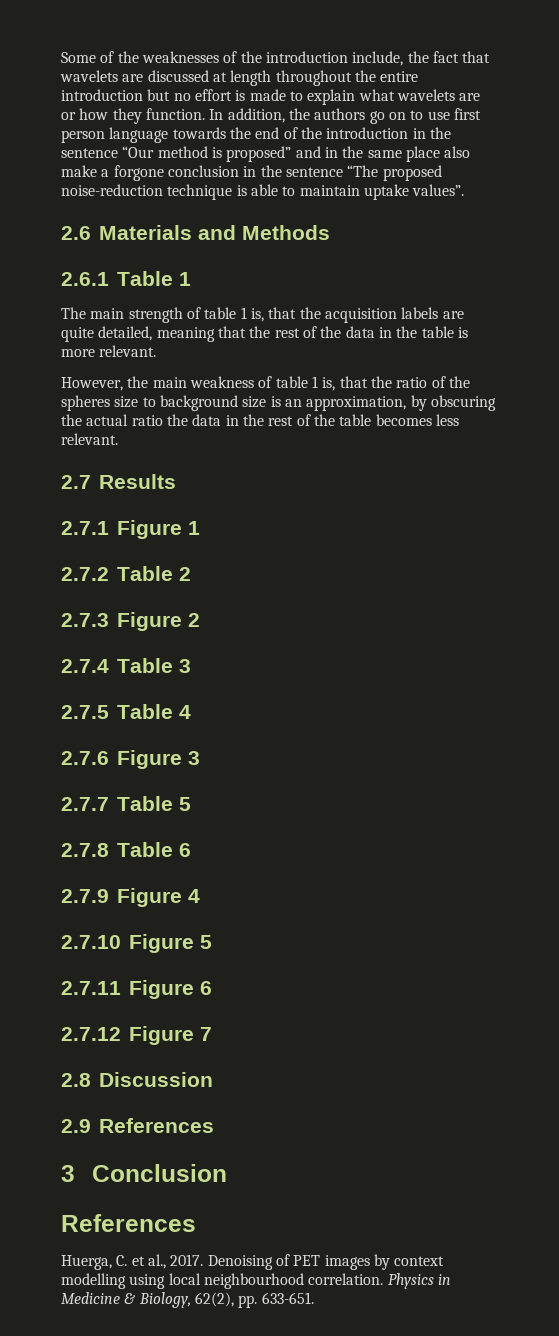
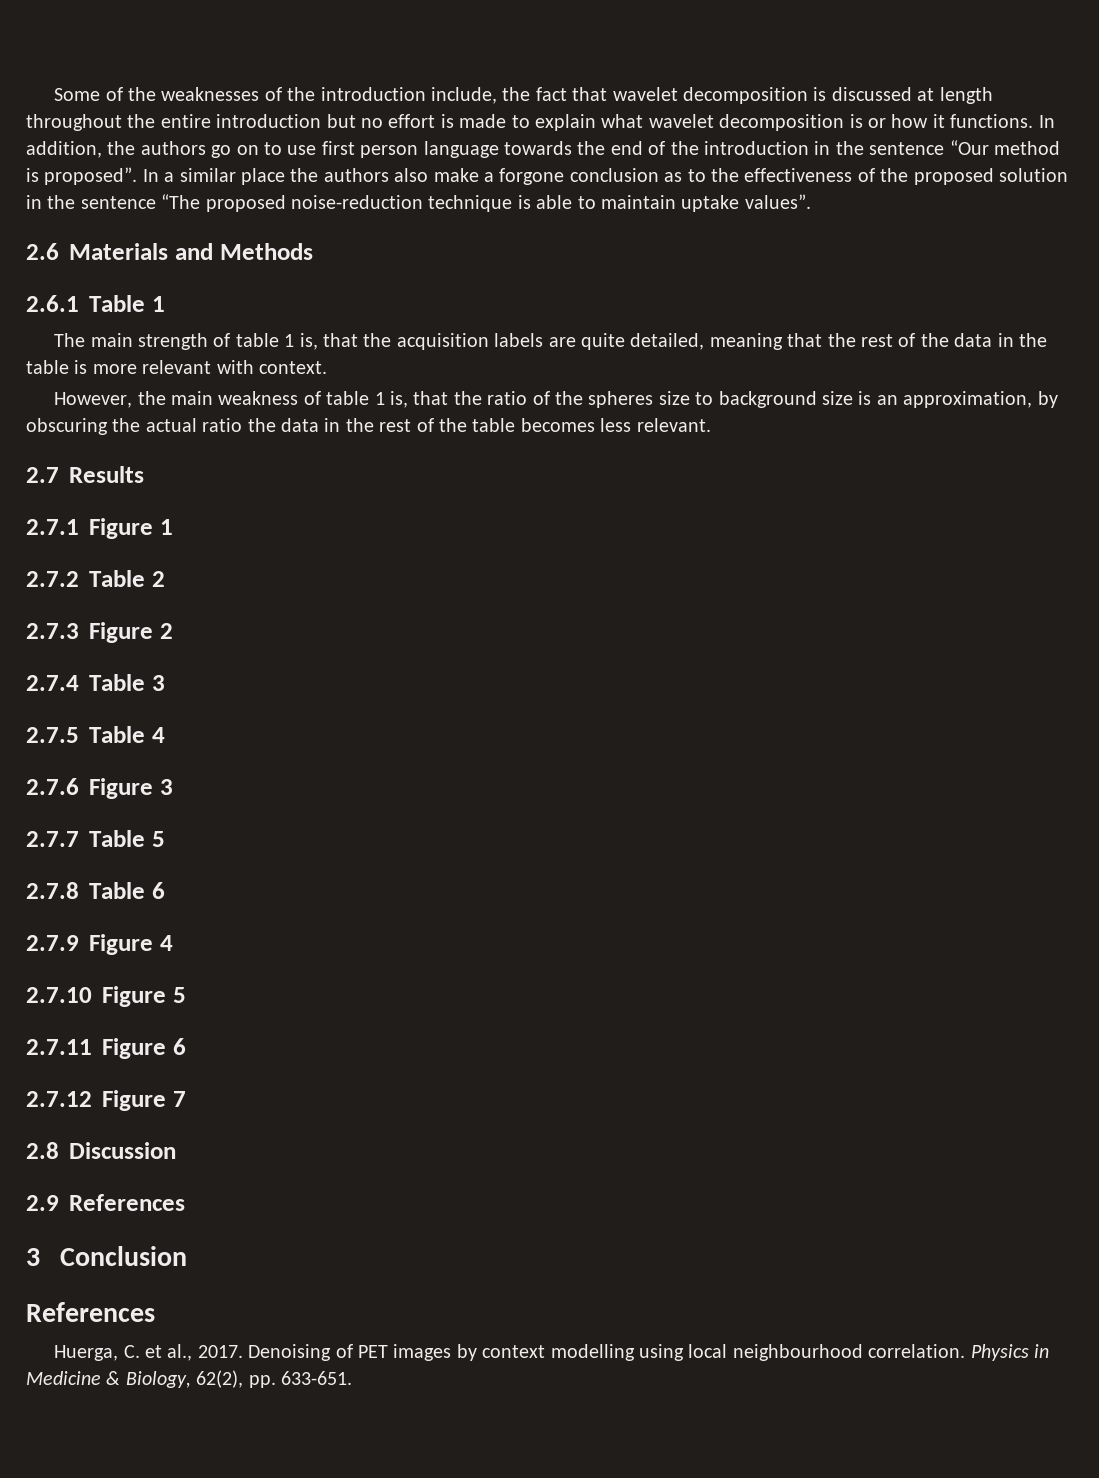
- Some of the weaknesses of the introduction include, the fact that wavelets are discussed at length throughout the entire introduction but no effort is made to explain what wavelets are or how they function.
+ Some of the weaknesses of the introduction include, the fact that wavelet decomposition is discussed at length throughout the entire introduction but no effort is made to explain what wavelet decomposition is or how it functions.
- In addition, the authors go on to use first person language towards the end of the introduction in the sentence “Our method is proposed” and in the same place also make a forgone conclusion in the sentence “The proposed noise-reduction technique is able to maintain uptake values”.
+ In addition, the authors go on to use first person language towards the end of the introduction in the sentence “Our method is proposed”. In a similar place the authors also make a forgone conclusion as to the effectiveness of the proposed solution in the sentence “The proposed noise-reduction technique is able to maintain uptake values”.
- The main strength of table 1 is, that the acquisition labels are quite detailed, meaning that the rest of the data in the table is more relevant.
+ The main strength of table 1 is, that the acquisition labels are quite detailed, meaning that the rest of the data in the table is more relevant with context.

